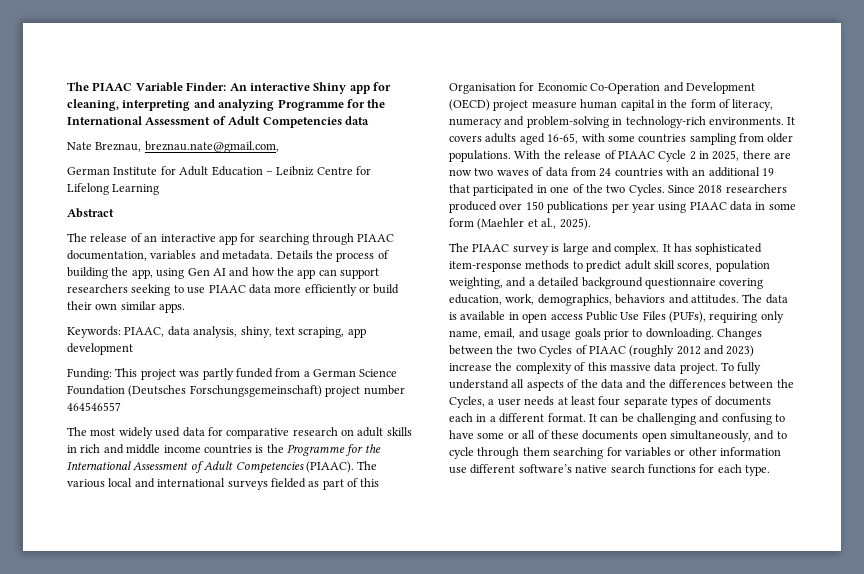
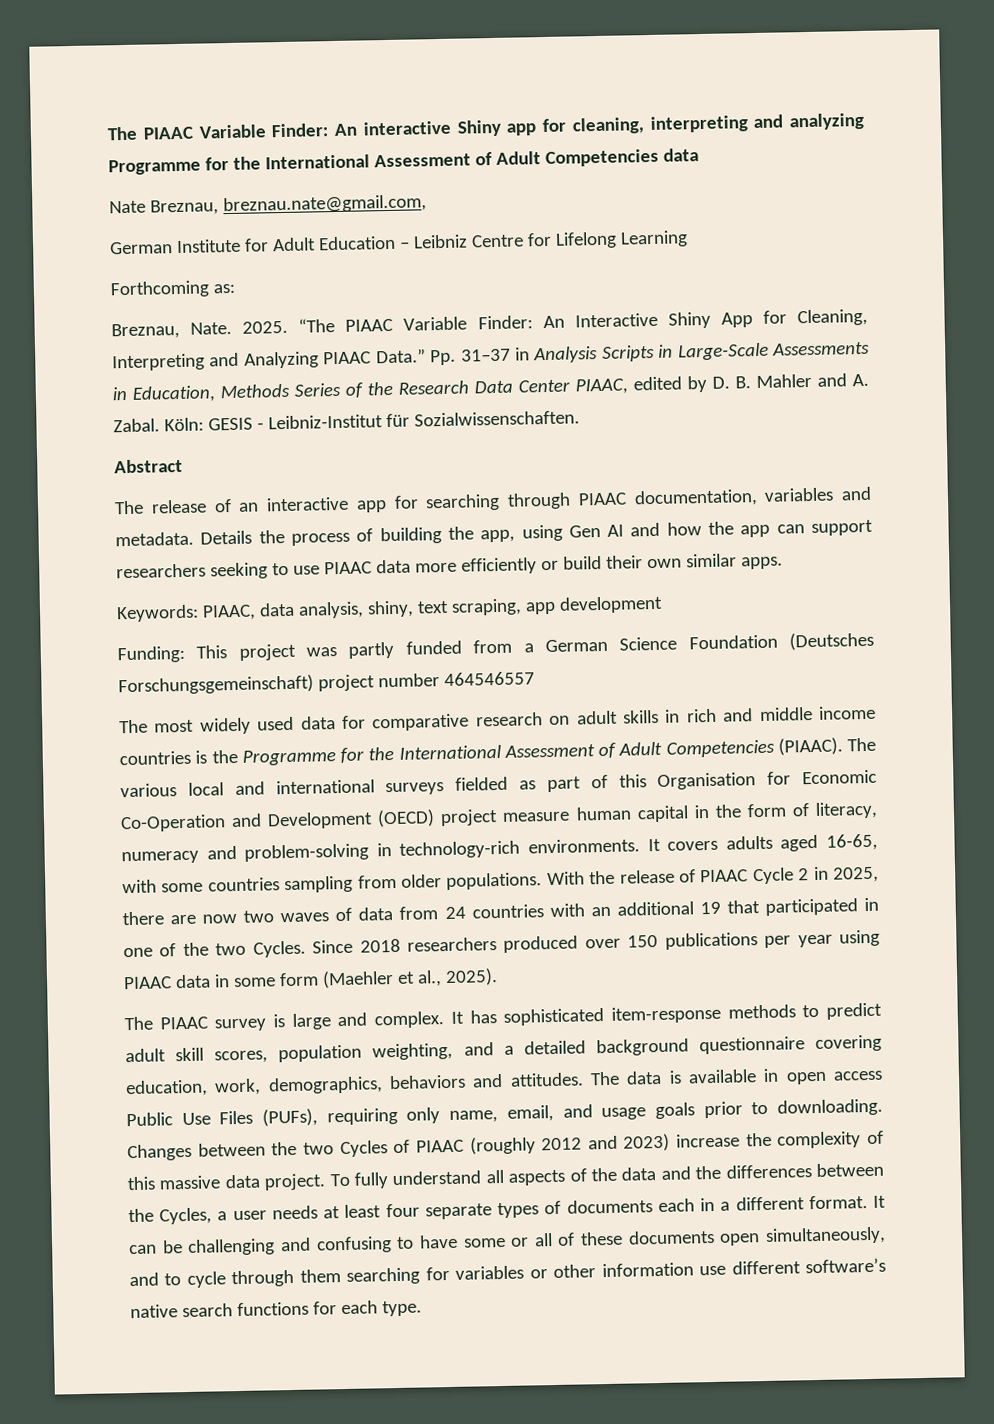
+ Forthcoming as:
+ Breznau, Nate. 2025. “The PIAAC Variable Finder: An Interactive Shiny App for Cleaning, Interpreting and Analyzing PIAAC Data.” Pp. 31–37 in Analysis Scripts in Large-Scale Assessments in Education, Methods Series of the Research Data Center PIAAC, edited by D. B. Mahler and A. Zabal. Köln: GESIS - Leibniz-Institut für Sozialwissenschaften.

